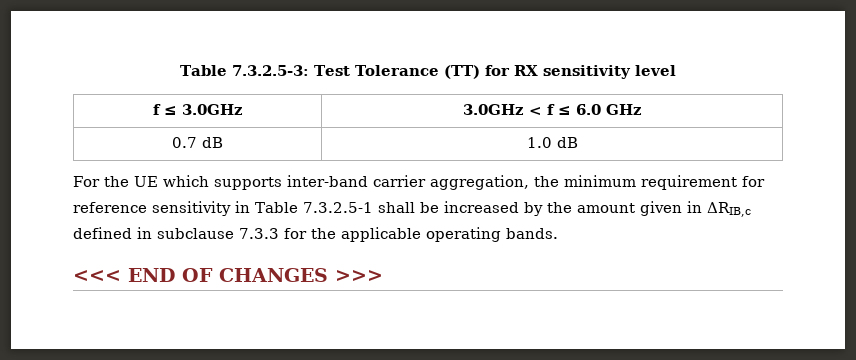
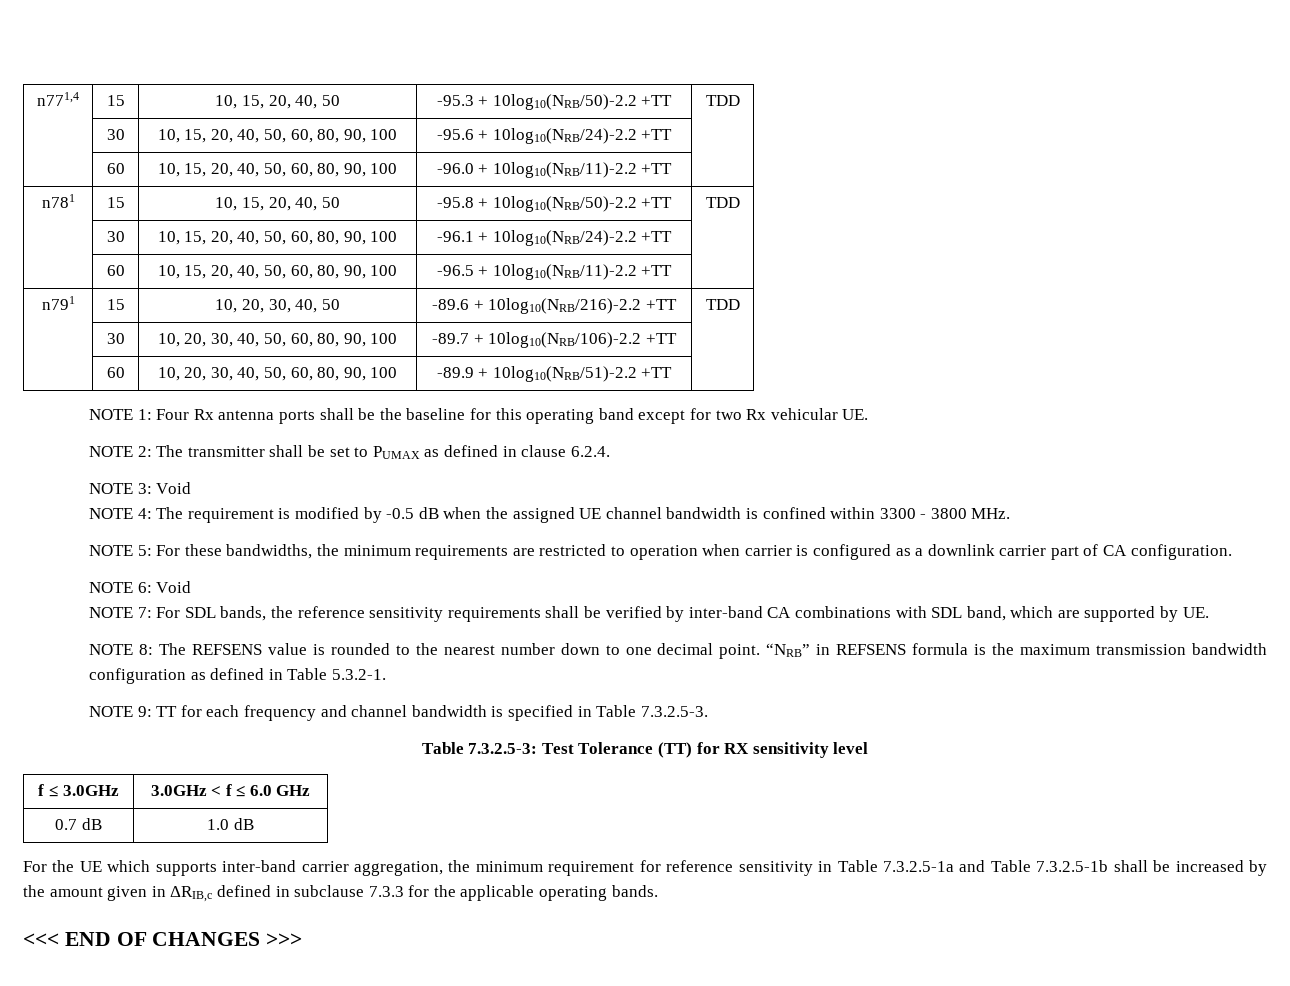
+ n771,4 | 15 | 10, 15, 20, 40, 50 | -95.3 + 10log10(NRB/50)-2.2 +TT | TDD
+ | 30 | 10, 15, 20, 40, 50, 60, 80, 90, 100 | -95.6 + 10log10(NRB/24)-2.2 +TT |
+ | 60 | 10, 15, 20, 40, 50, 60, 80, 90, 100 | -96.0 + 10log10(NRB/11)-2.2 +TT |
+ n781 | 15 | 10, 15, 20, 40, 50 | -95.8 + 10log10(NRB/50)-2.2 +TT | TDD
+ | 30 | 10, 15, 20, 40, 50, 60, 80, 90, 100 | -96.1 + 10log10(NRB/24)-2.2 +TT |
+ | 60 | 10, 15, 20, 40, 50, 60, 80, 90, 100 | -96.5 + 10log10(NRB/11)-2.2 +TT |
+ n791 | 15 | 10, 20, 30, 40, 50 | -89.6 + 10log10(NRB/216)-2.2 +TT | TDD
+ | 30 | 10, 20, 30, 40, 50, 60, 80, 90, 100 | -89.7 + 10log10(NRB/106)-2.2 +TT |
+ | 60 | 10, 20, 30, 40, 50, 60, 80, 90, 100 | -89.9 + 10log10(NRB/51)-2.2 +TT |
+ NOTE 1: Four Rx antenna ports shall be the baseline for this operating band except for two Rx vehicular UE.
+ NOTE 2: The transmitter shall be set to PUMAX as defined in clause 6.2.4.
+ NOTE 3: Void
+ NOTE 4: The requirement is modified by -0.5 dB when the assigned UE channel bandwidth is confined within 3300 - 3800 MHz.
+ NOTE 5: For these bandwidths, the minimum requirements are restricted to operation when carrier is configured as a downlink carrier part of CA configuration.
+ NOTE 6: Void
+ NOTE 7: For SDL bands, the reference sensitivity requirements shall be verified by inter-band CA combinations with SDL band, which are supported by UE.
+ NOTE 8: The REFSENS value is rounded to the nearest number down to one decimal point. “NRB” in REFSENS formula is the maximum transmission bandwidth configuration as defined in Table 5.3.2-1.
+ NOTE 9: TT for each frequency and channel bandwidth is specified in Table 7.3.2.5-3.
- For the UE which supports inter-band carrier aggregation, the minimum requirement for reference sensitivity in Table 7.3.2.5-1 shall be increased by the amount given in ΔRIB,c defined in subclause 7.3.3 for the applicable operating bands.
+ For the UE which supports inter-band carrier aggregation, the minimum requirement for reference sensitivity in Table 7.3.2.5-1a and Table 7.3.2.5-1b shall be increased by the amount given in ΔRIB,c defined in subclause 7.3.3 for the applicable operating bands.

